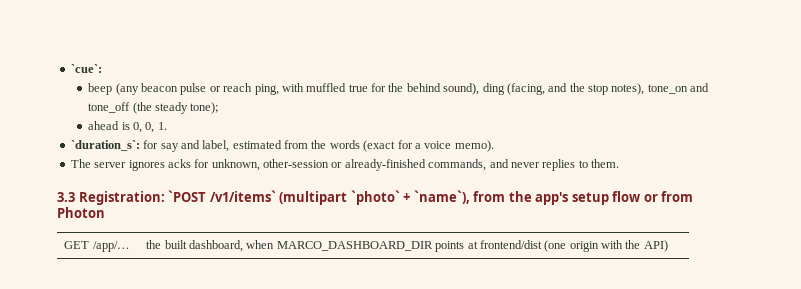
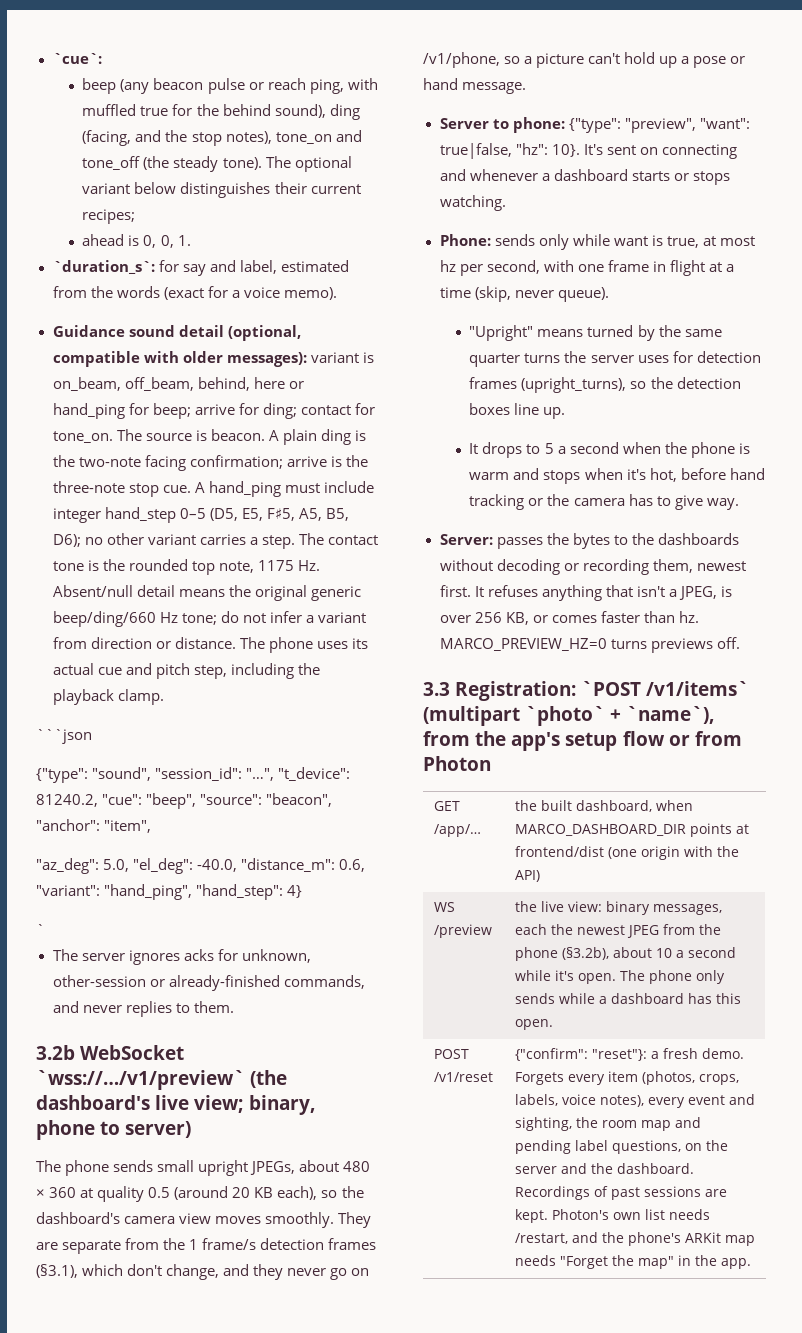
- beep (any beacon pulse or reach ping, with muffled true for the behind sound), ding (facing, and the stop notes), tone_on and tone_off (the steady tone);
+ beep (any beacon pulse or reach ping, with muffled true for the behind sound), ding (facing, and the stop notes), tone_on and tone_off (the steady tone). The optional variant below distinguishes their current recipes;
+ Guidance sound detail (optional, compatible with older messages): variant is on_beam, off_beam, behind, here or hand_ping for beep; arrive for ding; contact for tone_on. The source is beacon. A plain ding is the two-note facing confirmation; arrive is the three-note stop cue. A hand_ping must include integer hand_step 0–5 (D5, E5, F♯5, A5, B5, D6); no other variant carries a step. The contact tone is the rounded top note, 1175 Hz. Absent/null detail means the original generic beep/ding/660 Hz tone; do not infer a variant from direction or distance. The phone uses its actual cue and pitch step, including the playback clamp.
+ ```json
+ {"type": "sound", "session_id": "…", "t_device": 81240.2, "cue": "beep", "source": "beacon", "anchor": "item",
+ "az_deg": 5.0, "el_deg": -40.0, "distance_m": 0.6, "variant": "hand_ping", "hand_step": 4}
+ `
+ 3.2b WebSocket `wss://…/v1/preview` (the dashboard's live view; binary, phone to server)
+ The phone sends small upright JPEGs, about 480 × 360 at quality 0.5 (around 20 KB each), so the dashboard's camera view moves smoothly. They are separate from the 1 frame/s detection frames (§3.1), which don't change, and they never go on /v1/phone, so a picture can't hold up a pose or hand message.
+ Server to phone: {"type": "preview", "want": true|false, "hz": 10}. It's sent on connecting and whenever a dashboard starts or stops watching.
+ Phone: sends only while want is true, at most hz per second, with one frame in flight at a time (skip, never queue).
+ "Upright" means turned by the same quarter turns the server uses for detection frames (upright_turns), so the detection boxes line up.
+ It drops to 5 a second when the phone is warm and stops when it's hot, before hand tracking or the camera has to give way.
+ Server: passes the bytes to the dashboards without decoding or recording them, newest first. It refuses anything that isn't a JPEG, is over 256 KB, or comes faster than hz. MARCO_PREVIEW_HZ=0 turns previews off.
+ WS /preview | the live view: binary messages, each the newest JPEG from the phone (§3.2b), about 10 a second while it's open. The phone only sends while a dashboard has this open.
+ POST /v1/reset | {"confirm": "reset"}: a fresh demo. Forgets every item (photos, crops, labels, voice notes), every event and sighting, the room map and pending label questions, on the server and the dashboard. Recordings of past sessions are kept. Photon's own list needs /restart, and the phone's ARKit map needs "Forget the map" in the app.

